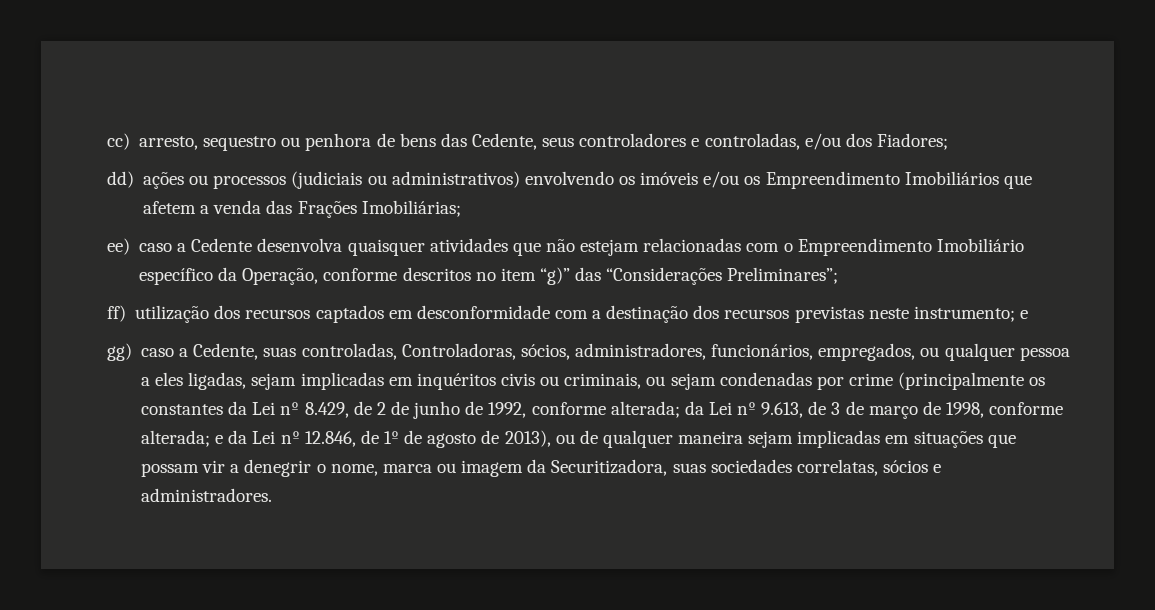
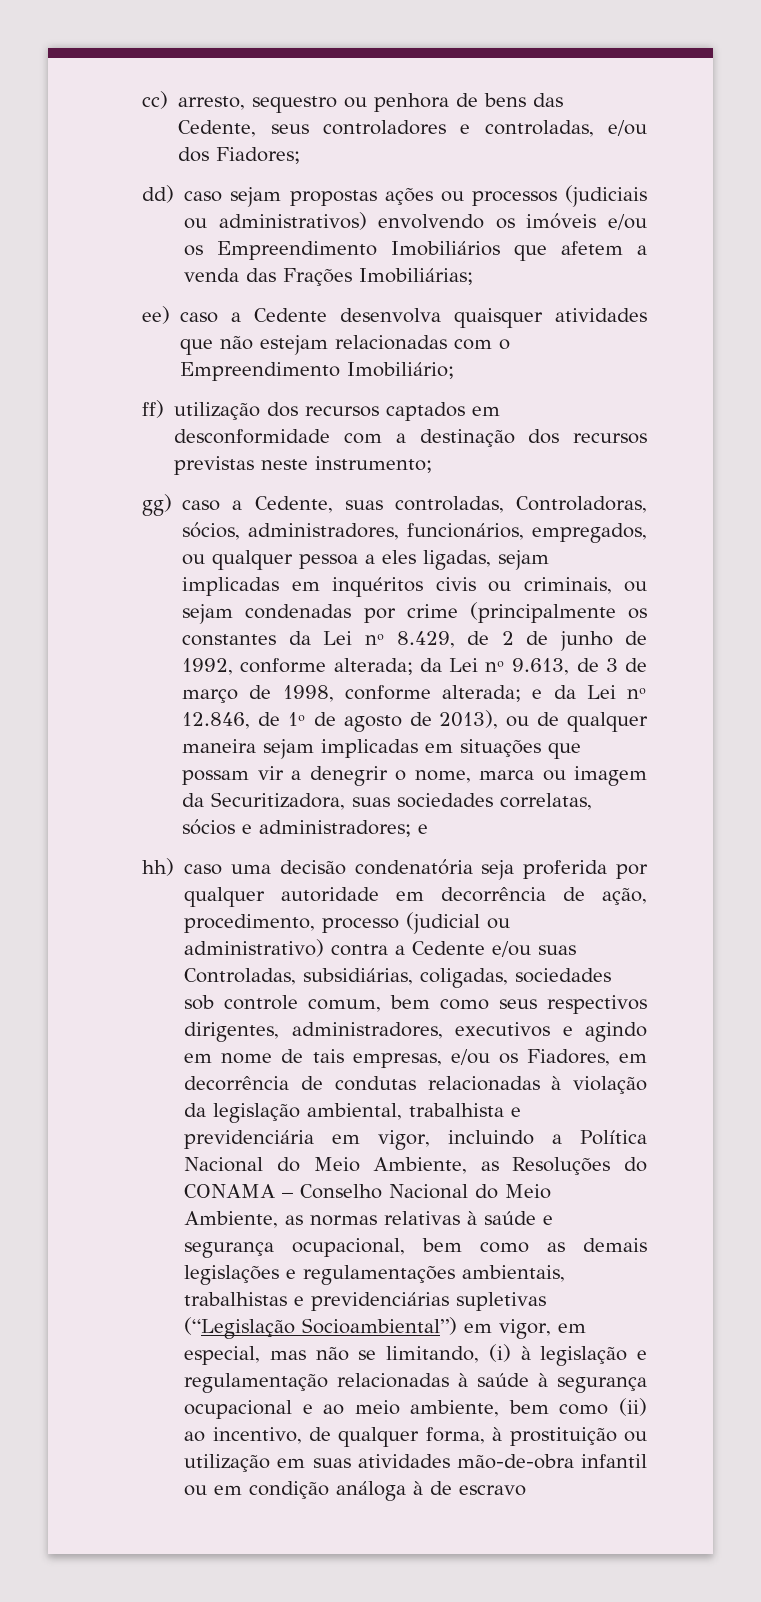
- dd) ações ou processos (judiciais ou administrativos) envolvendo os imóveis e/ou os Empreendimento Imobiliários que afetem a venda das Frações Imobiliárias;
+ dd) caso sejam propostas ações ou processos (judiciais ou administrativos) envolvendo os imóveis e/ou os Empreendimento Imobiliários que afetem a venda das Frações Imobiliárias;
- ee) caso a Cedente desenvolva quaisquer atividades que não estejam relacionadas com o Empreendimento Imobiliário específico da Operação, conforme descritos no item “g)” das “Considerações Preliminares”;
+ ee) caso a Cedente desenvolva quaisquer atividades que não estejam relacionadas com o Empreendimento Imobiliário;
- ff) utilização dos recursos captados em desconformidade com a destinação dos recursos previstas neste instrumento; e
+ ff) utilização dos recursos captados em desconformidade com a destinação dos recursos previstas neste instrumento;
- e da Lei nº 12.846, de 1º de agosto de 2013), ou de qualquer maneira sejam implicadas em situações que possam vir a denegrir o nome, marca ou imagem da Securitizadora, suas sociedades correlatas, sócios e administradores.
+ e da Lei nº 12.846, de 1º de agosto de 2013), ou de qualquer maneira sejam implicadas em situações que possam vir a denegrir o nome, marca ou imagem da Securitizadora, suas sociedades correlatas, sócios e administradores; e
+ hh) caso uma decisão condenatória seja proferida por qualquer autoridade em decorrência de ação, procedimento, processo (judicial ou administrativo) contra a Cedente e/ou suas Controladas, subsidiárias, coligadas, sociedades sob controle comum, bem como seus respectivos dirigentes, administradores, executivos e agindo em nome de tais empresas, e/ou os Fiadores, em decorrência de condutas relacionadas à violação da legislação ambiental, trabalhista e previdenciária em vigor, incluindo a Política Nacional do Meio Ambiente, as Resoluções do CONAMA – Conselho Nacional do Meio Ambiente, as normas relativas à saúde e segurança ocupacional, bem como as demais legislações e regulamentações ambientais, trabalhistas e previdenciárias supletivas (“Legislação Socioambiental”) em vigor, em especial, mas não se limitando, (i) à legislação e regulamentação relacionadas à saúde à segurança ocupacional e ao meio ambiente, bem como (ii) ao incentivo, de qualquer forma, à prostituição ou utilização em suas atividades mão-de-obra infantil ou em condição análoga à de escravo

